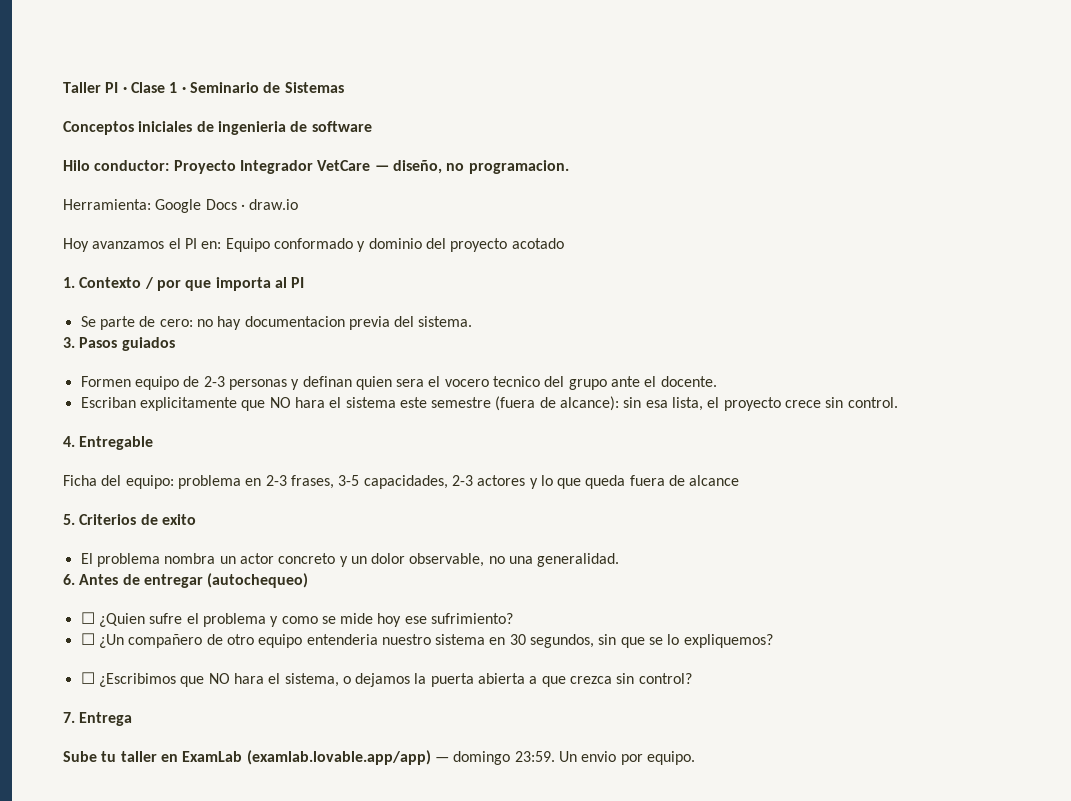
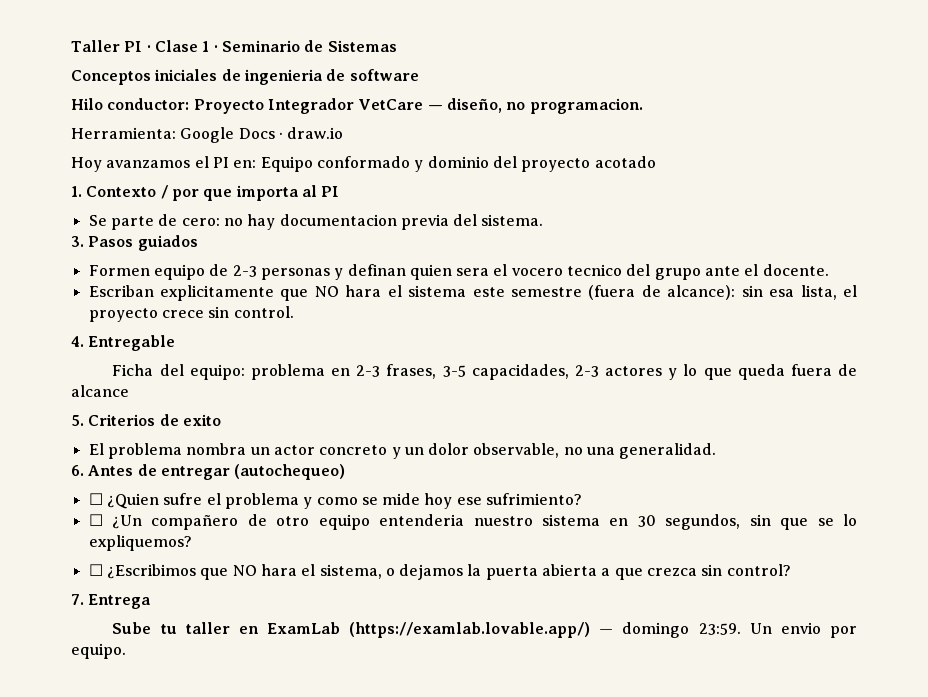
- Sube tu taller en ExamLab (examlab.lovable.app/app) — domingo 23:59.
+ Sube tu taller en ExamLab (https://examlab.lovable.app/) — domingo 23:59.

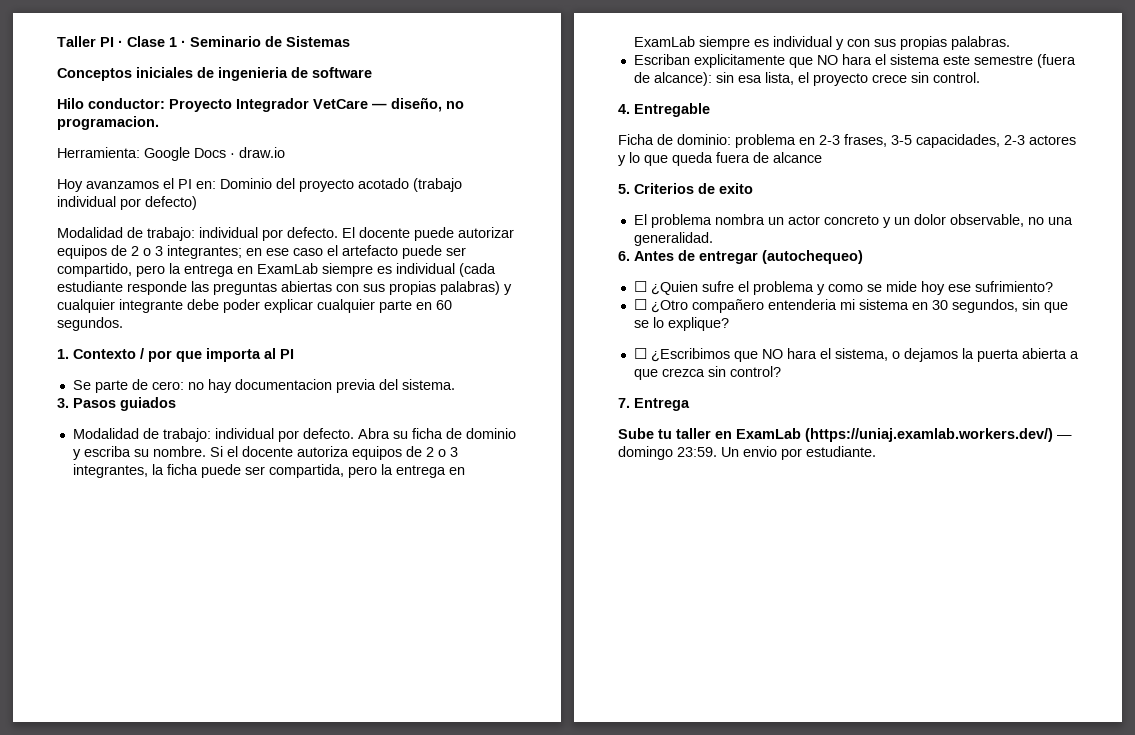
- Hoy avanzamos el PI en: Equipo conformado y dominio del proyecto acotado
+ Hoy avanzamos el PI en: Dominio del proyecto acotado (trabajo individual por defecto)
+ Modalidad de trabajo: individual por defecto. El docente puede autorizar equipos de 2 o 3 integrantes; en ese caso el artefacto puede ser compartido, pero la entrega en ExamLab siempre es individual (cada estudiante responde las preguntas abiertas con sus propias palabras) y cualquier integrante debe poder explicar cualquier parte en 60 segundos.
- Formen equipo de 2-3 personas y definan quien sera el vocero tecnico del grupo ante el docente.
+ Modalidad de trabajo: individual por defecto. Abra su ficha de dominio y escriba su nombre. Si el docente autoriza equipos de 2 o 3 integrantes, la ficha puede ser compartida, pero la entrega en ExamLab siempre es individual y con sus propias palabras.
- Ficha del equipo: problema en 2-3 frases, 3-5 capacidades, 2-3 actores y lo que queda fuera de alcance
+ Ficha de dominio: problema en 2-3 frases, 3-5 capacidades, 2-3 actores y lo que queda fuera de alcance
- ☐ ¿Un compañero de otro equipo entenderia nuestro sistema en 30 segundos, sin que se lo expliquemos?
+ ☐ ¿Otro compañero entenderia mi sistema en 30 segundos, sin que se lo explique?
- Sube tu taller en ExamLab (https://examlab.lovable.app/) — domingo 23:59.
+ Sube tu taller en ExamLab (https://uniaj.examlab.workers.dev/) — domingo 23:59.
- Un envio por equipo.
+ Un envio por estudiante.

